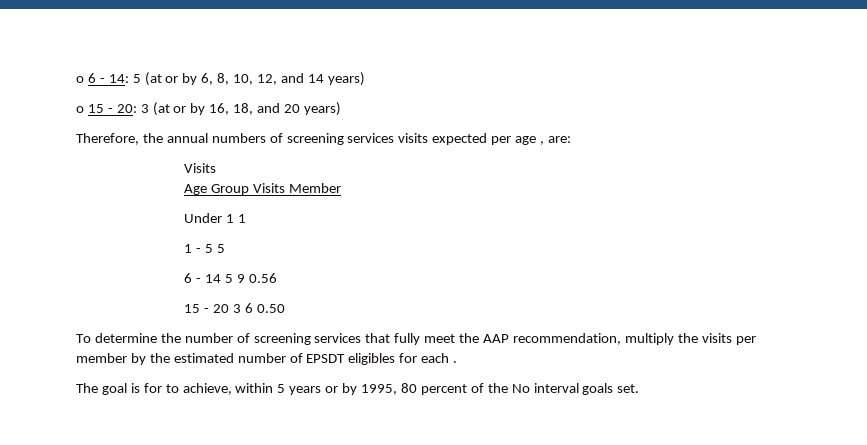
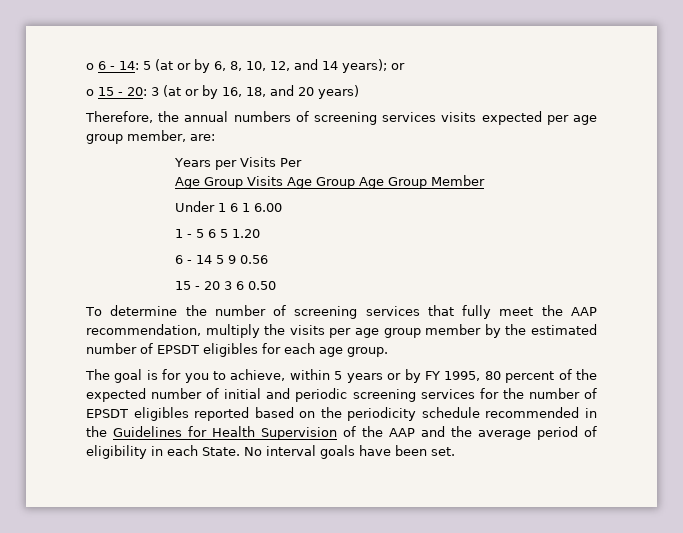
- o 6 - 14: 5 (at or by 6, 8, 10, 12, and 14 years)
+ o 6 - 14: 5 (at or by 6, 8, 10, 12, and 14 years); or
- Therefore, the annual numbers of screening services visits expected per age , are:
- Visits
+ Therefore, the annual numbers of screening services visits expected per age group member, are:
+ Years per Visits Per
- Age Group Visits Member
+ Age Group Visits Age Group Age Group Member
- Under 1 1
+ Under 1 6 1 6.00
- 1 - 5 5
+ 1 - 5 6 5 1.20
- To determine the number of screening services that fully meet the AAP recommendation, multiply the visits per member by the estimated number of EPSDT eligibles for each .
+ To determine the number of screening services that fully meet the AAP recommendation, multiply the visits per age group member by the estimated number of EPSDT eligibles for each age group.
- The goal is for to achieve, within 5 years or by 1995, 80 percent of the No interval goals set.
+ The goal is for you to achieve, within 5 years or by FY 1995, 80 percent of the expected number of initial and periodic screening services for the number of EPSDT eligibles reported based on the periodicity schedule recommended in the Guidelines for Health Supervision of the AAP and the average period of eligibility in each State. No interval goals have been set.

